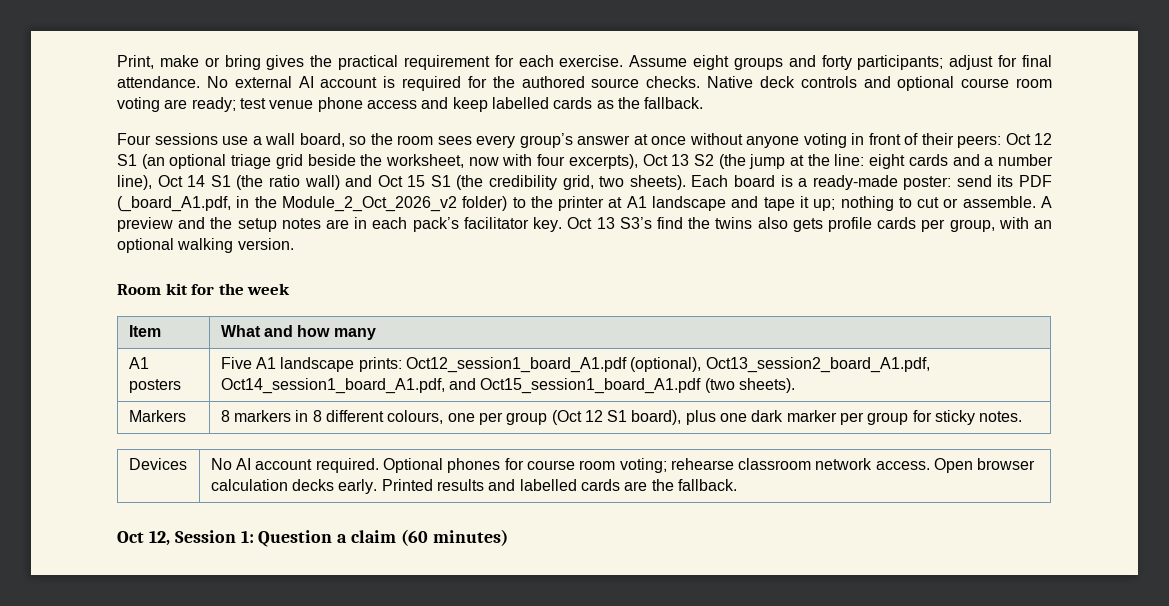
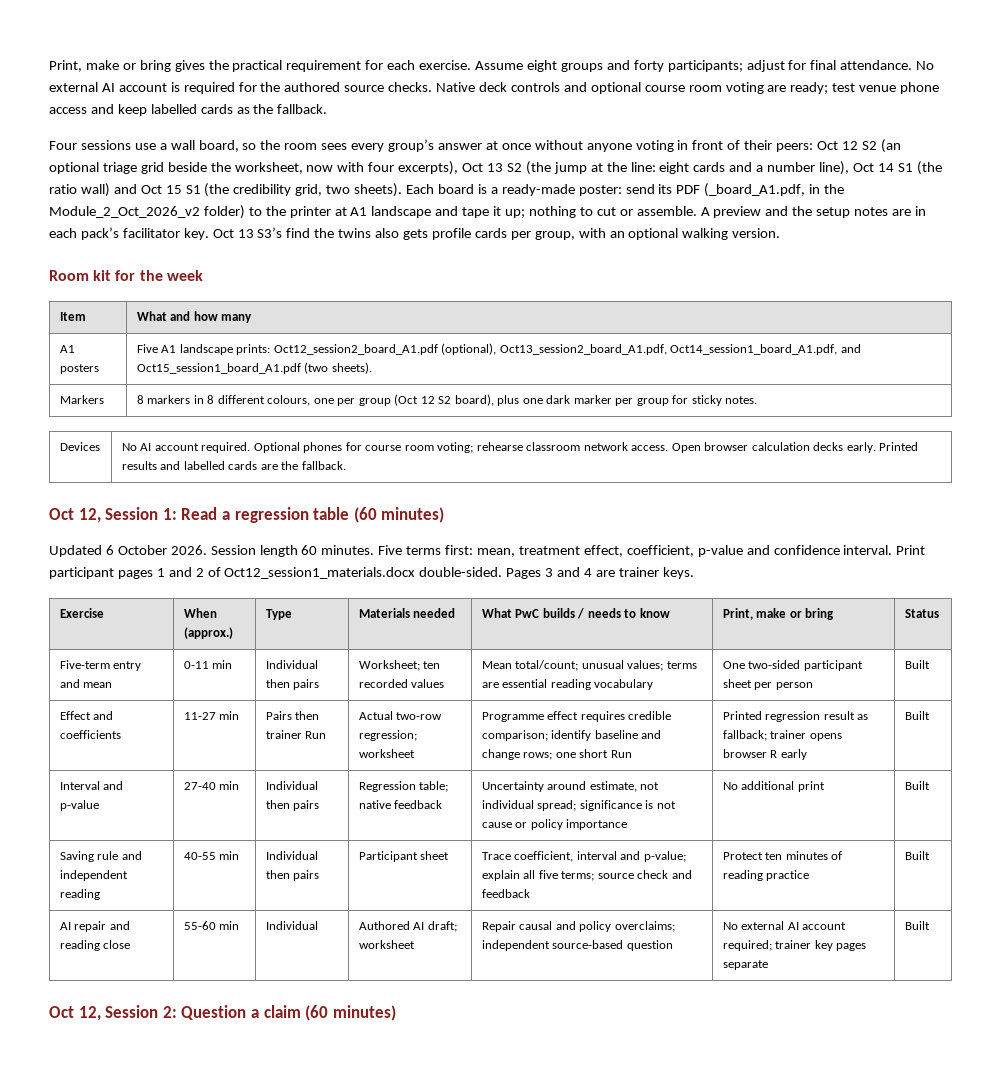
- Oct 12 S1 (an optional triage grid beside the worksheet, now with four excerpts), Oct 13 S2 (the jump at the line:
+ Oct 12 S2 (an optional triage grid beside the worksheet, now with four excerpts), Oct 13 S2 (the jump at the line:
- A1 posters | Five A1 landscape prints: Oct12_session1_board_A1.pdf (optional), Oct13_session2_board_A1.pdf, Oct14_session1_board_A1.pdf, and Oct15_session1_board_A1.pdf (two sheets).
+ A1 posters | Five A1 landscape prints: Oct12_session2_board_A1.pdf (optional), Oct13_session2_board_A1.pdf, Oct14_session1_board_A1.pdf, and Oct15_session1_board_A1.pdf (two sheets).
- Markers | 8 markers in 8 different colours, one per group (Oct 12 S1 board), plus one dark marker per group for sticky notes.
+ Markers | 8 markers in 8 different colours, one per group (Oct 12 S2 board), plus one dark marker per group for sticky notes.
- Oct 12, Session 1: Question a claim (60 minutes)
+ Oct 12, Session 1: Read a regression table (60 minutes)
+ Updated 6 October 2026. Session length 60 minutes. Five terms first: mean, treatment effect, coefficient, p-value and confidence interval. Print participant pages 1 and 2 of Oct12_session1_materials.docx double-sided. Pages 3 and 4 are trainer keys.
+ Exercise | When (approx.) | Type | Materials needed | What PwC builds / needs to know | Print, make or bring | Status
+ Five-term entry and mean | 0-11 min | Individual then pairs | Worksheet; ten recorded values | Mean total/count; unusual values; terms are essential reading vocabulary | One two-sided participant sheet per person | Built
+ Effect and coefficients | 11-27 min | Pairs then trainer Run | Actual two-row regression; worksheet | Programme effect requires credible comparison; identify baseline and change rows; one short Run | Printed regression result as fallback; trainer opens browser R early | Built
+ Interval and p-value | 27-40 min | Individual then pairs | Regression table; native feedback | Uncertainty around estimate, not individual spread; significance is not cause or policy importance | No additional print | Built
+ Saving rule and independent reading | 40-55 min | Individual then pairs | Participant sheet | Trace coefficient, interval and p-value; explain all five terms; source check and feedback | Protect ten minutes of reading practice | Built
+ AI repair and reading close | 55-60 min | Individual | Authored AI draft; worksheet | Repair causal and policy overclaims; independent source-based question | No external AI account required; trainer key pages separate | Built
+ Oct 12, Session 2: Question a claim (60 minutes)

